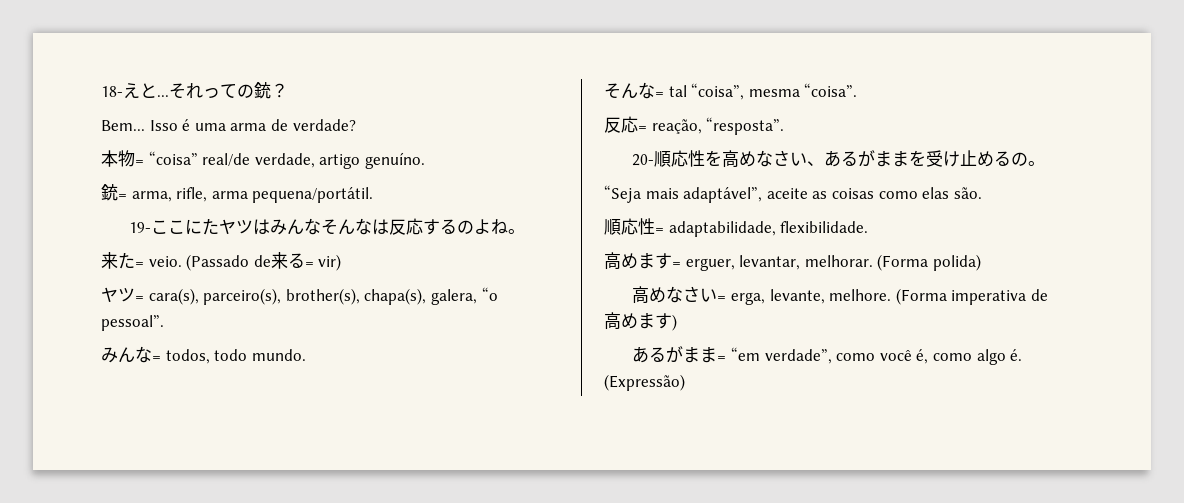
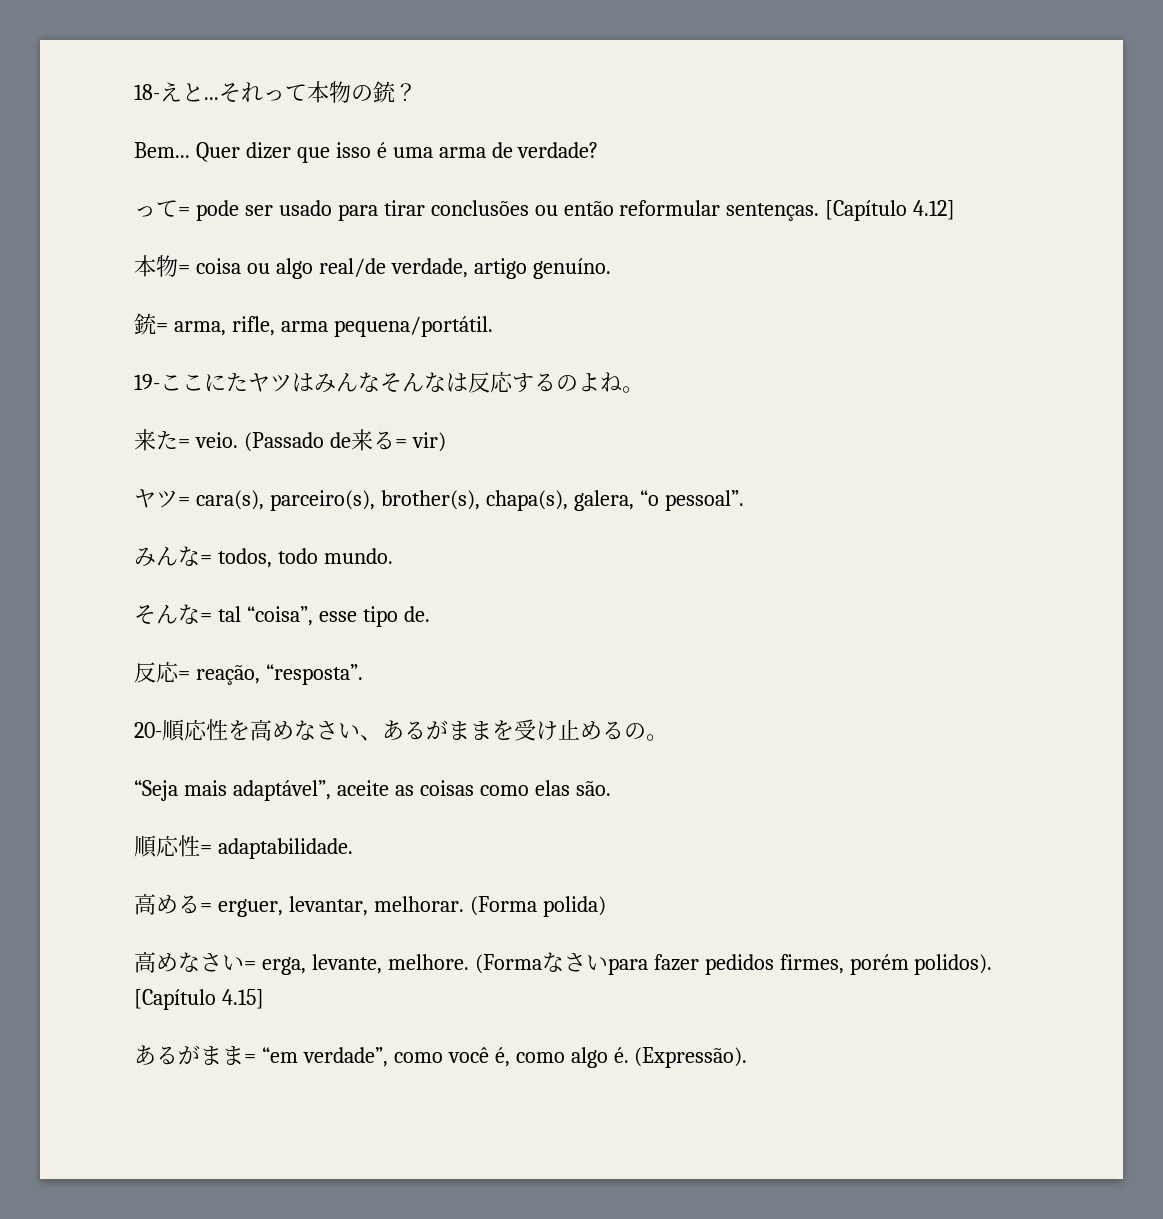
- それっての銃？
+ それって本物の銃？
- Isso é uma arma de verdade?
+ Quer dizer que isso é uma arma de verdade?
+ って= pode ser usado para tirar conclusões ou então reformular sentenças. [Capítulo 4.12]
- 本物= “coisa” real/de verdade, artigo genuíno.
+ 本物= coisa ou algo real/de verdade, artigo genuíno.
- そんな= tal “coisa”, mesma “coisa”.
+ そんな= tal “coisa”, esse tipo de.
- 順応性= adaptabilidade, flexibilidade.
- 高めます= erguer, levantar, melhorar.
+ 順応性= adaptabilidade.
+ 高める= erguer, levantar, melhorar.
- (Forma imperativa de高めます)
+ (Formaなさいpara fazer pedidos firmes, porém polidos). [Capítulo 4.15]
- (Expressão)
+ (Expressão).

